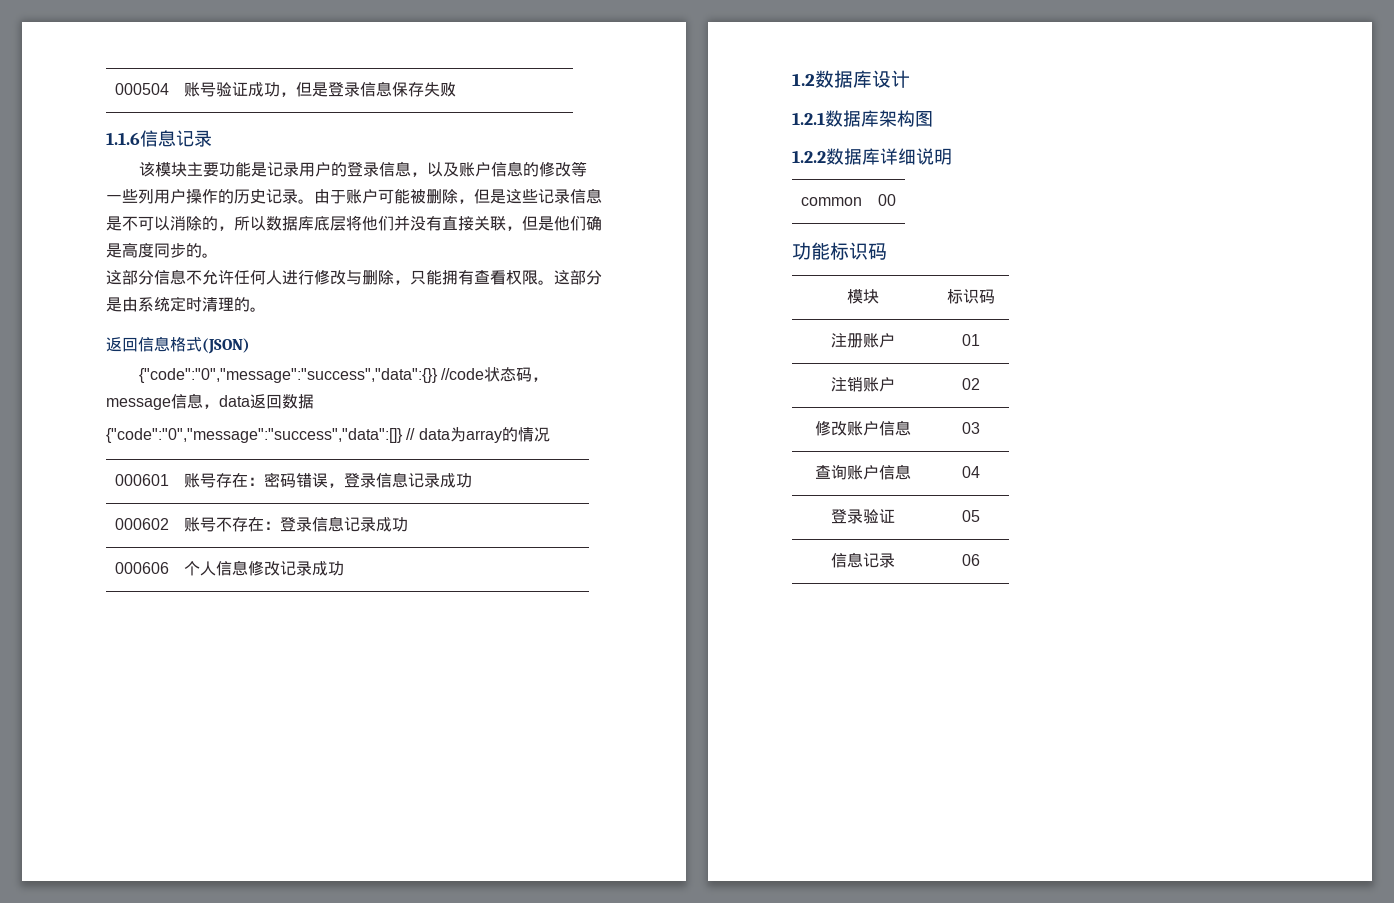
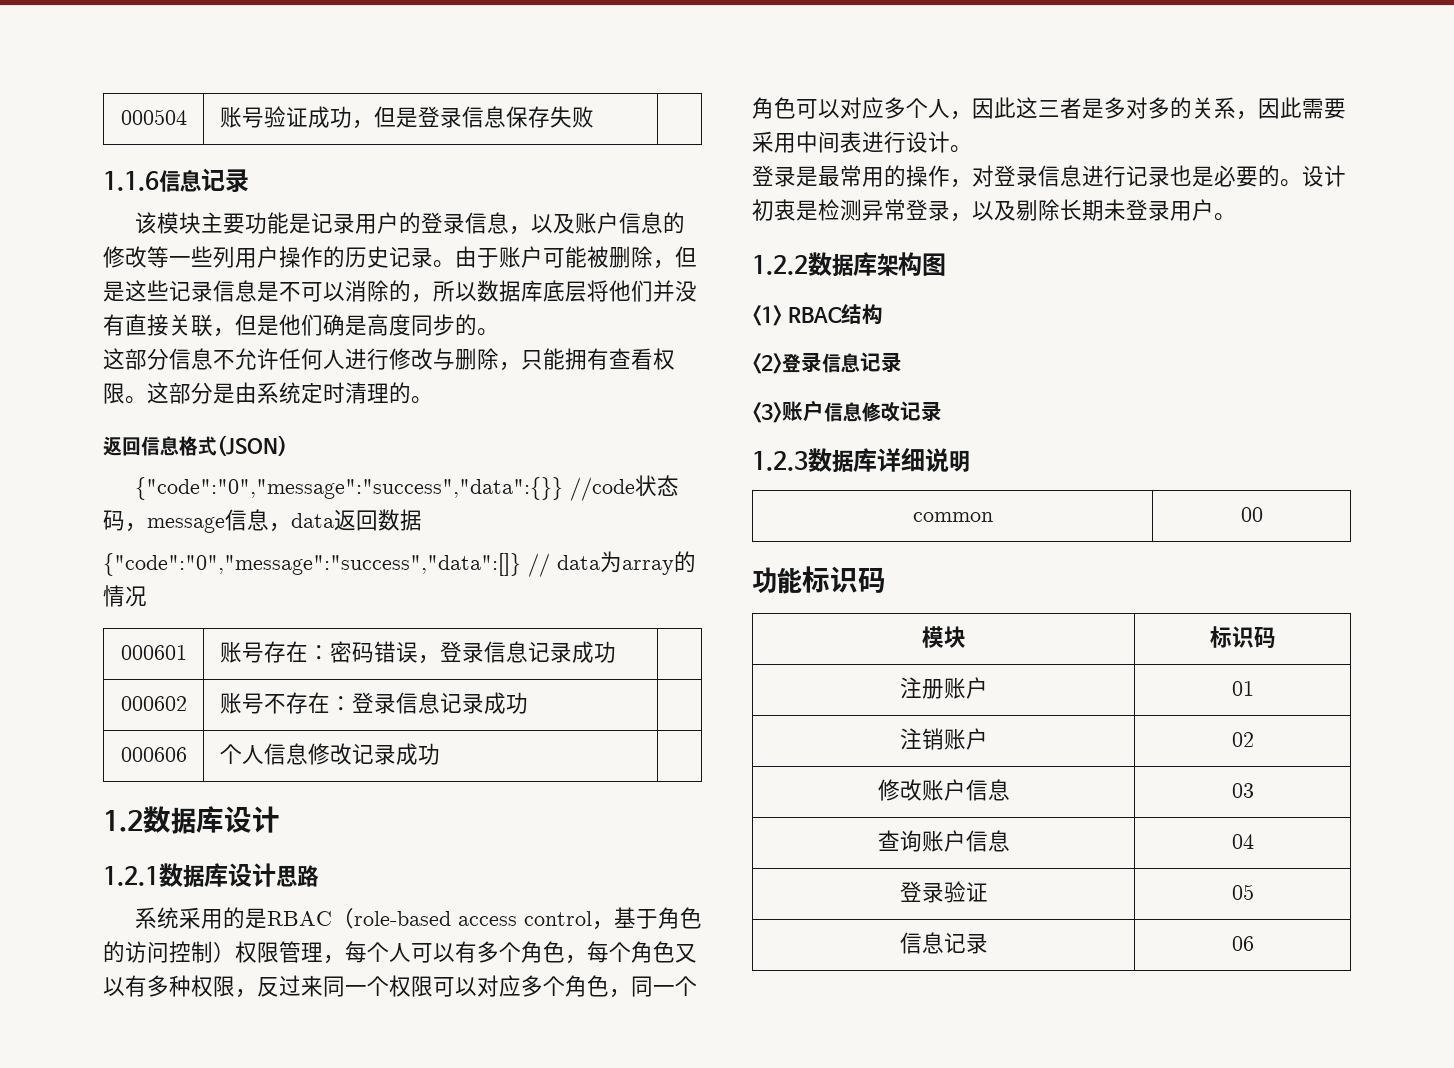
- 1.2.1数据库架构图
- 1.2.2数据库详细说明
+ 1.2.1数据库设计思路
+ 系统采用的是RBAC（role-based access control，基于角色的访问控制）权限管理，每个人可以有多个角色，每个角色又以有多种权限，反过来同一个权限可以对应多个角色，同一个角色可以对应多个人，因此这三者是多对多的关系，因此需要采用中间表进行设计。
+ 登录是最常用的操作，对登录信息进行记录也是必要的。设计初衷是检测异常登录，以及剔除长期未登录用户。
+ 1.2.2数据库架构图
+ <1> RBAC结构
+ <2>登录信息记录
+ <3>账户信息修改记录
+ 1.2.3数据库详细说明

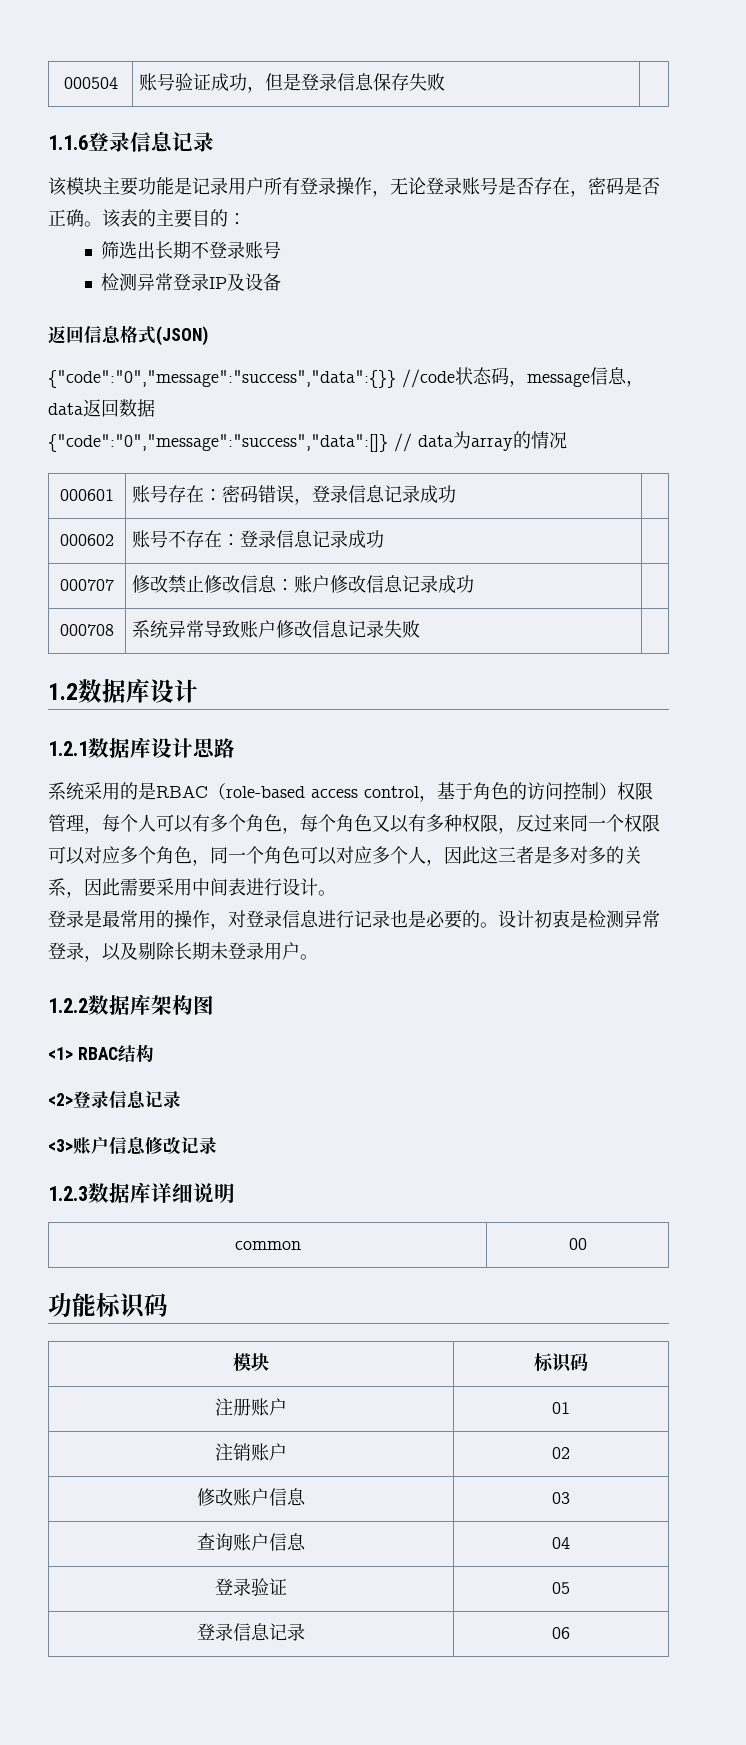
- 1.1.6信息记录
+ 1.1.6登录信息记录
- 该模块主要功能是记录用户的登录信息，以及账户信息的修改等一些列用户操作的历史记录。由于账户可能被删除，但是这些记录信息是不可以消除的，所以数据库底层将他们并没有直接关联，但是他们确是高度同步的。
- 这部分信息不允许任何人进行修改与删除，只能拥有查看权限。这部分是由系统定时清理的。
+ 该模块主要功能是记录用户所有登录操作，无论登录账号是否存在，密码是否正确。该表的主要目的：
+ 筛选出长期不登录账号
+ 检测异常登录IP及设备
- 000606 | 个人信息修改记录成功 |
+ 000707 | 修改禁止修改信息：账户修改信息记录成功 |
+ 000708 | 系统异常导致账户修改信息记录失败 |
- 信息记录 | 06
+ 登录信息记录 | 06

